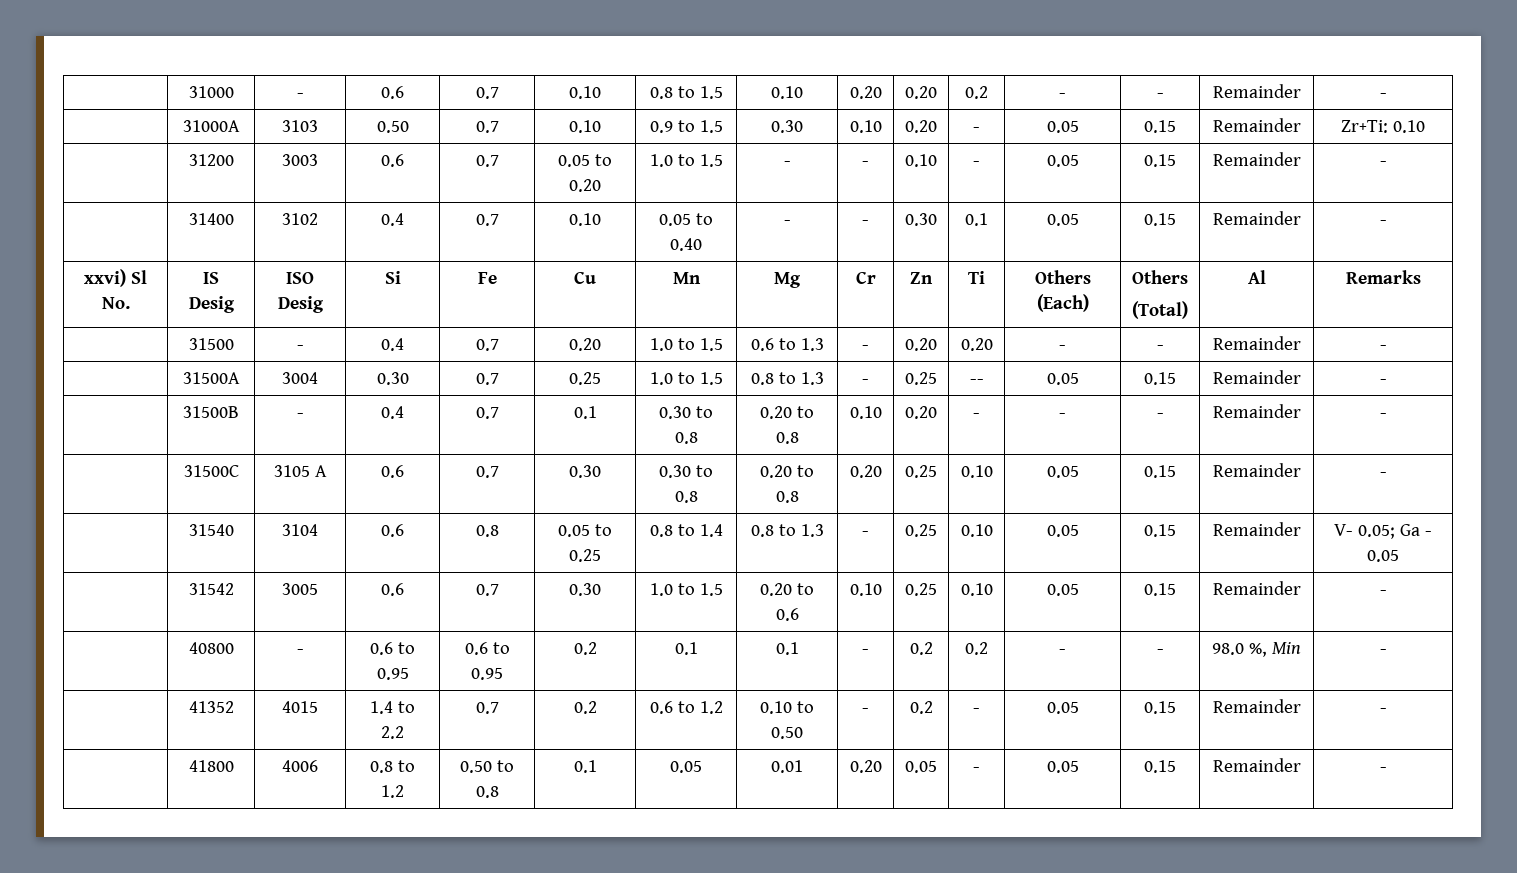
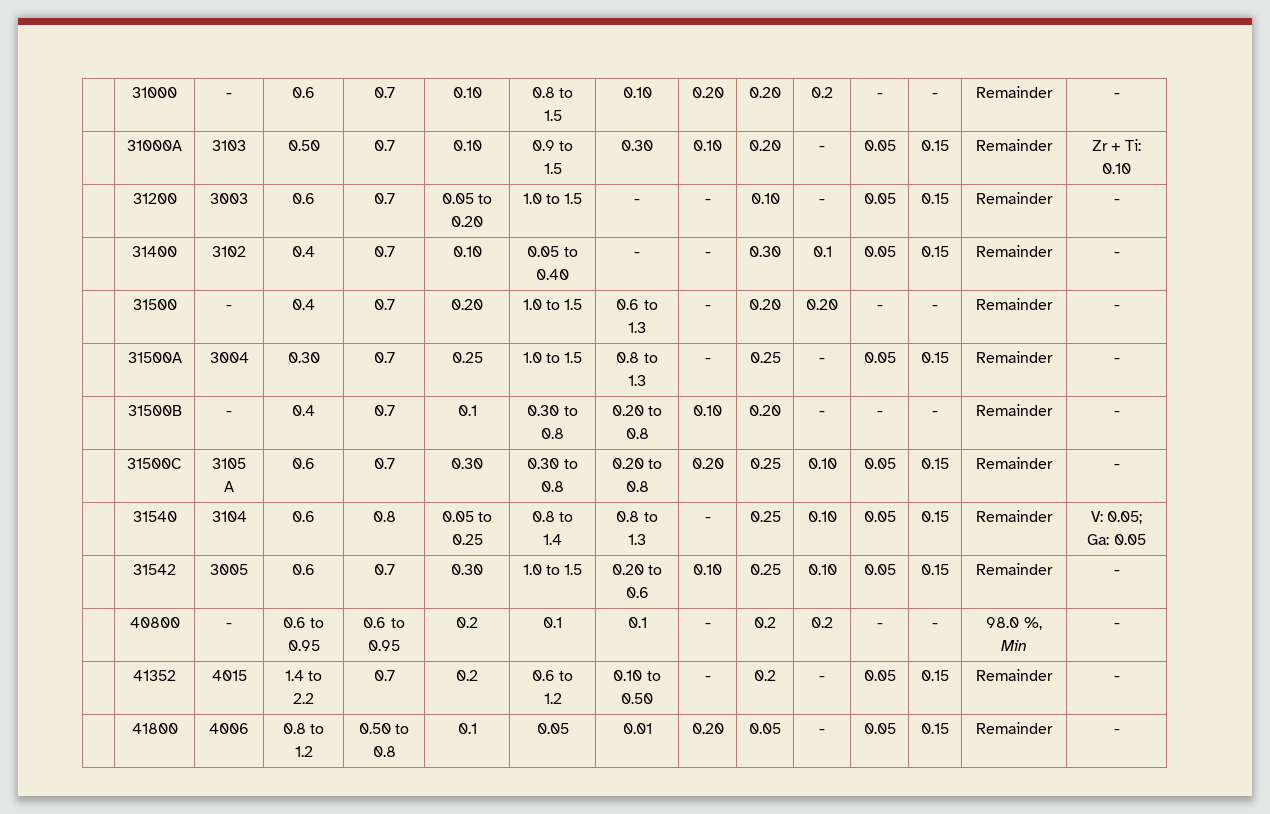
- | 31000A | 3103 | 0.50 | 0.7 | 0.10 | 0.9 to 1.5 | 0.30 | 0.10 | 0.20 | - | 0.05 | 0.15 | Remainder | Zr+Ti: 0.10
+ | 31000A | 3103 | 0.50 | 0.7 | 0.10 | 0.9 to 1.5 | 0.30 | 0.10 | 0.20 | - | 0.05 | 0.15 | Remainder | Zr + Ti: 0.10
- xxvi) Sl No. | IS Desig | ISO Desig | Si | Fe | Cu | Mn | Mg | Cr | Zn | Ti | Others (Each) | Others
- (Total) | Al | Remarks
- | 31500A | 3004 | 0.30 | 0.7 | 0.25 | 1.0 to 1.5 | 0.8 to 1.3 | - | 0.25 | -- | 0.05 | 0.15 | Remainder | -
+ | 31500A | 3004 | 0.30 | 0.7 | 0.25 | 1.0 to 1.5 | 0.8 to 1.3 | - | 0.25 | - | 0.05 | 0.15 | Remainder | -
- | 31540 | 3104 | 0.6 | 0.8 | 0.05 to 0.25 | 0.8 to 1.4 | 0.8 to 1.3 | - | 0.25 | 0.10 | 0.05 | 0.15 | Remainder | V- 0.05; Ga - 0.05
+ | 31540 | 3104 | 0.6 | 0.8 | 0.05 to 0.25 | 0.8 to 1.4 | 0.8 to 1.3 | - | 0.25 | 0.10 | 0.05 | 0.15 | Remainder | V: 0.05; Ga: 0.05

